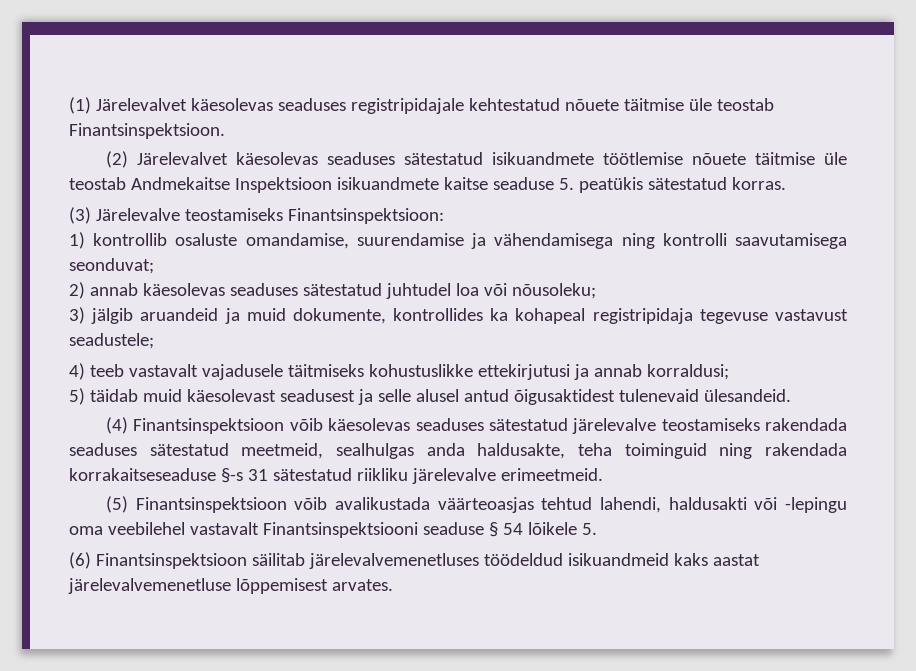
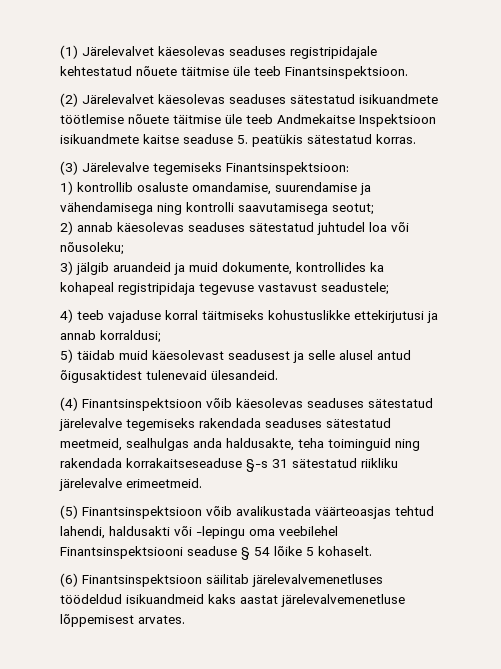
- (1) Järelevalvet käesolevas seaduses registripidajale kehtestatud nõuete täitmise üle teostab Finantsinspektsioon.
+ (1) Järelevalvet käesolevas seaduses registripidajale kehtestatud nõuete täitmise üle teeb Finantsinspektsioon.
- (2) Järelevalvet käesolevas seaduses sätestatud isikuandmete töötlemise nõuete täitmise üle teostab Andmekaitse Inspektsioon isikuandmete kaitse seaduse 5. peatükis sätestatud korras.
+ (2) Järelevalvet käesolevas seaduses sätestatud isikuandmete töötlemise nõuete täitmise üle teeb Andmekaitse Inspektsioon isikuandmete kaitse seaduse 5. peatükis sätestatud korras.
- (3) Järelevalve teostamiseks Finantsinspektsioon:
+ (3) Järelevalve tegemiseks Finantsinspektsioon:
- 1) kontrollib osaluste omandamise, suurendamise ja vähendamisega ning kontrolli saavutamisega seonduvat;
+ 1) kontrollib osaluste omandamise, suurendamise ja vähendamisega ning kontrolli saavutamisega seotut;
- 4) teeb vastavalt vajadusele täitmiseks kohustuslikke ettekirjutusi ja annab korraldusi;
+ 4) teeb vajaduse korral täitmiseks kohustuslikke ettekirjutusi ja annab korraldusi;
- (4) Finantsinspektsioon võib käesolevas seaduses sätestatud järelevalve teostamiseks rakendada seaduses sätestatud meetmeid, sealhulgas anda haldusakte, teha toiminguid ning rakendada korrakaitseseaduse §-s 31 sätestatud riikliku järelevalve erimeetmeid.
+ (4) Finantsinspektsioon võib käesolevas seaduses sätestatud järelevalve tegemiseks rakendada seaduses sätestatud meetmeid, sealhulgas anda haldusakte, teha toiminguid ning rakendada korrakaitseseaduse §-s 31 sätestatud riikliku järelevalve erimeetmeid.
- (5) Finantsinspektsioon võib avalikustada väärteoasjas tehtud lahendi, haldusakti või -lepingu oma veebilehel vastavalt Finantsinspektsiooni seaduse § 54 lõikele 5.
+ (5) Finantsinspektsioon võib avalikustada väärteoasjas tehtud lahendi, haldusakti või -lepingu oma veebilehel Finantsinspektsiooni seaduse § 54 lõike 5 kohaselt.

